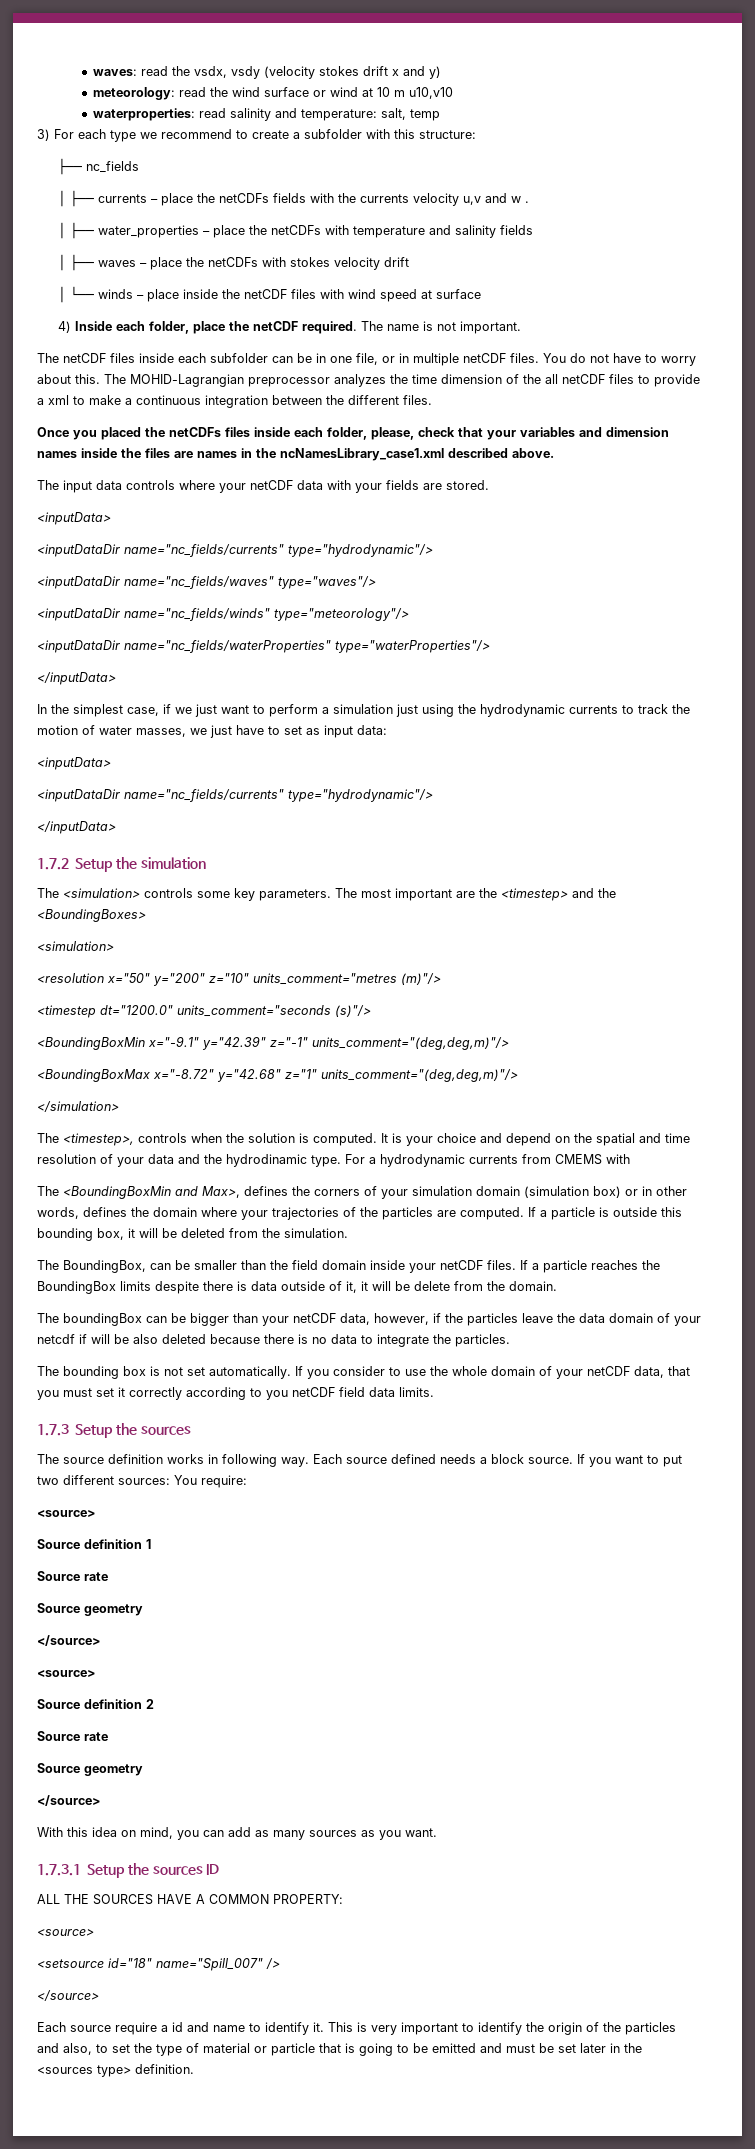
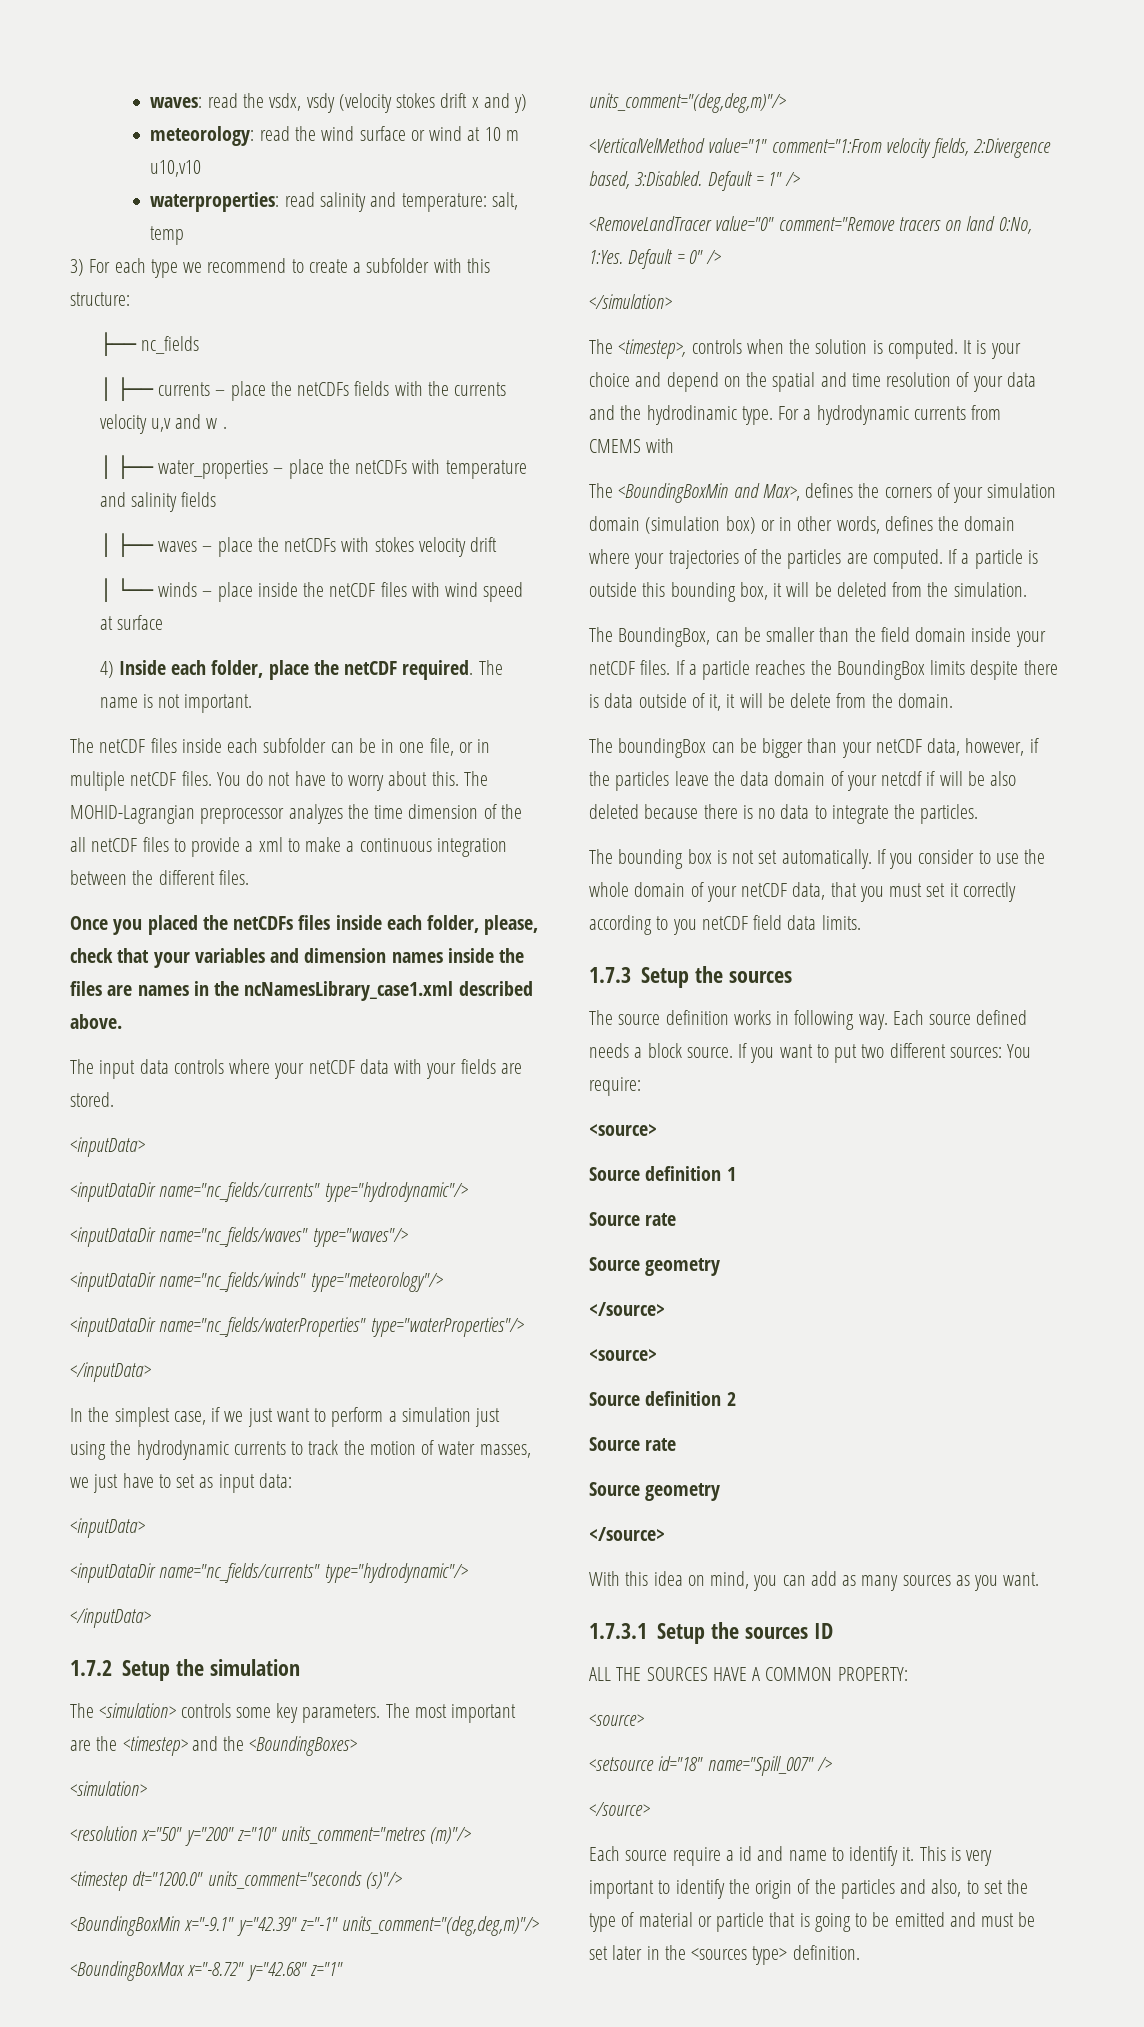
+ <VerticalVelMethod value="1" comment="1:From velocity fields, 2:Divergence based, 3:Disabled. Default = 1" />
+ <RemoveLandTracer value="0" comment="Remove tracers on land 0:No, 1:Yes. Default = 0" />

